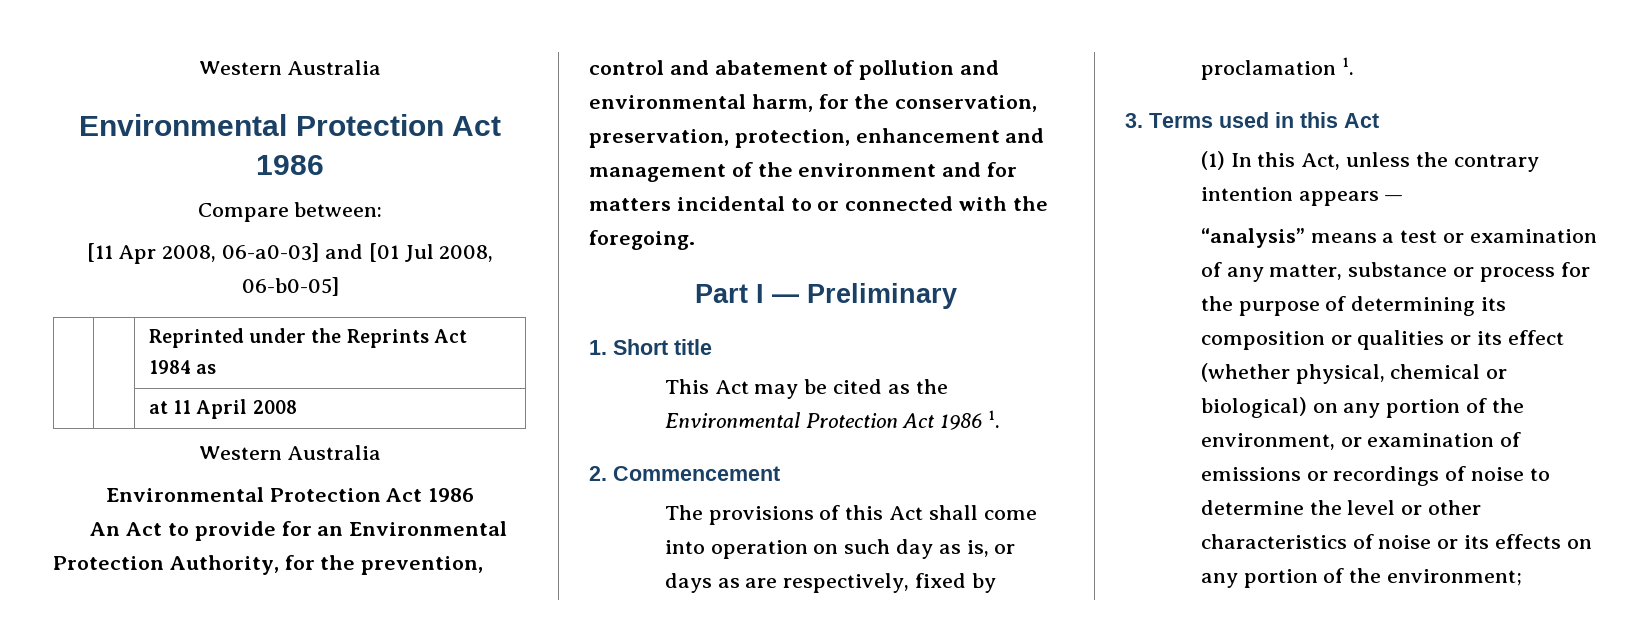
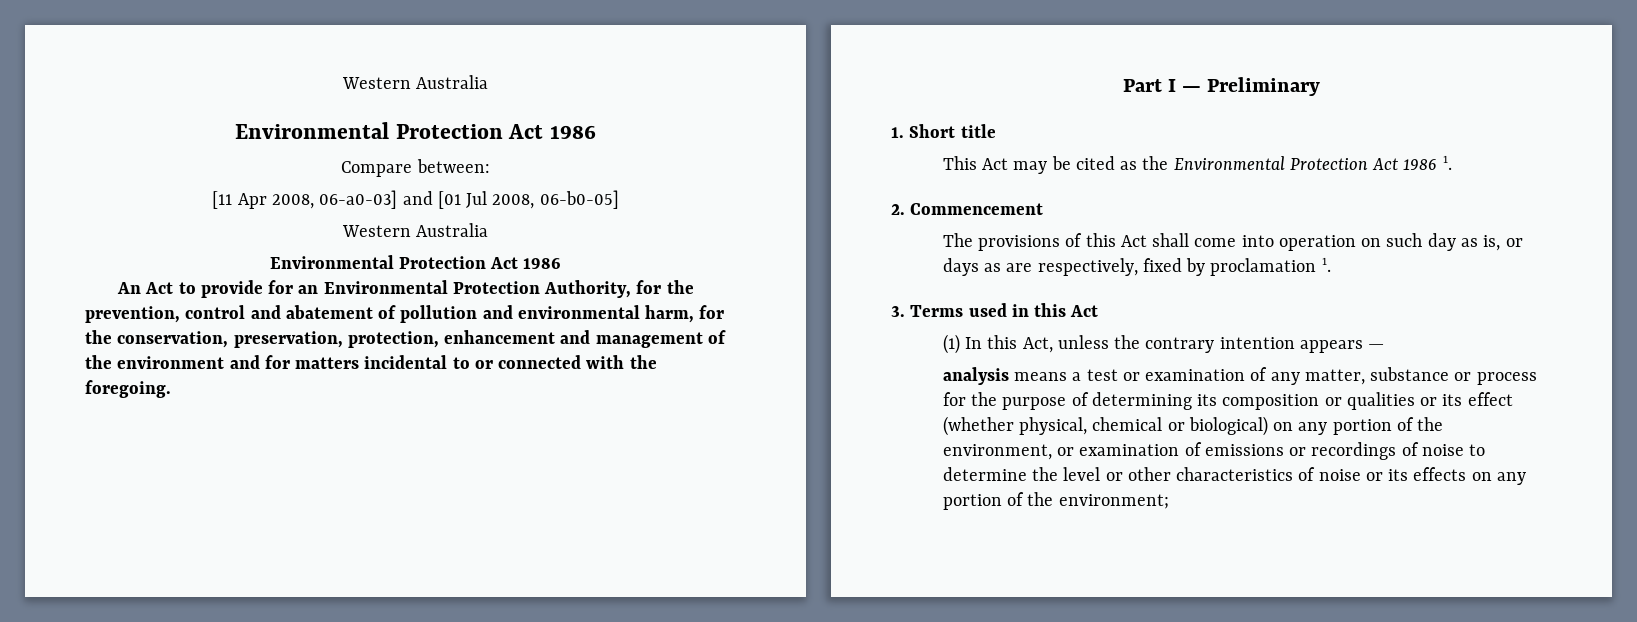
- | | Reprinted under the Reprints Act 1984 as
- | | at 11 April 2008
- “analysis” means a test or examination of any matter, substance or process for the purpose of determining its composition or qualities or its effect (whether physical, chemical or biological) on any portion of the environment, or examination of emissions or recordings of noise to determine the level or other characteristics of noise or its effects on any portion of the environment;
+ analysis means a test or examination of any matter, substance or process for the purpose of determining its composition or qualities or its effect (whether physical, chemical or biological) on any portion of the environment, or examination of emissions or recordings of noise to determine the level or other characteristics of noise or its effects on any portion of the environment;

